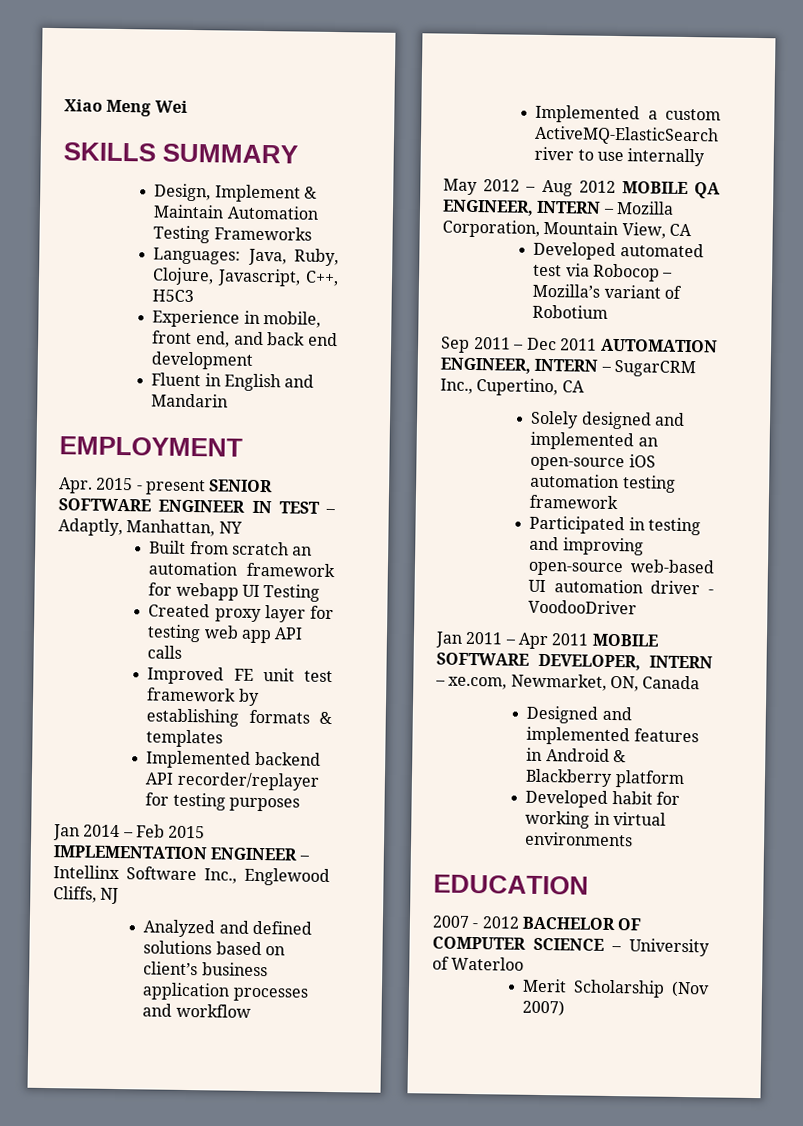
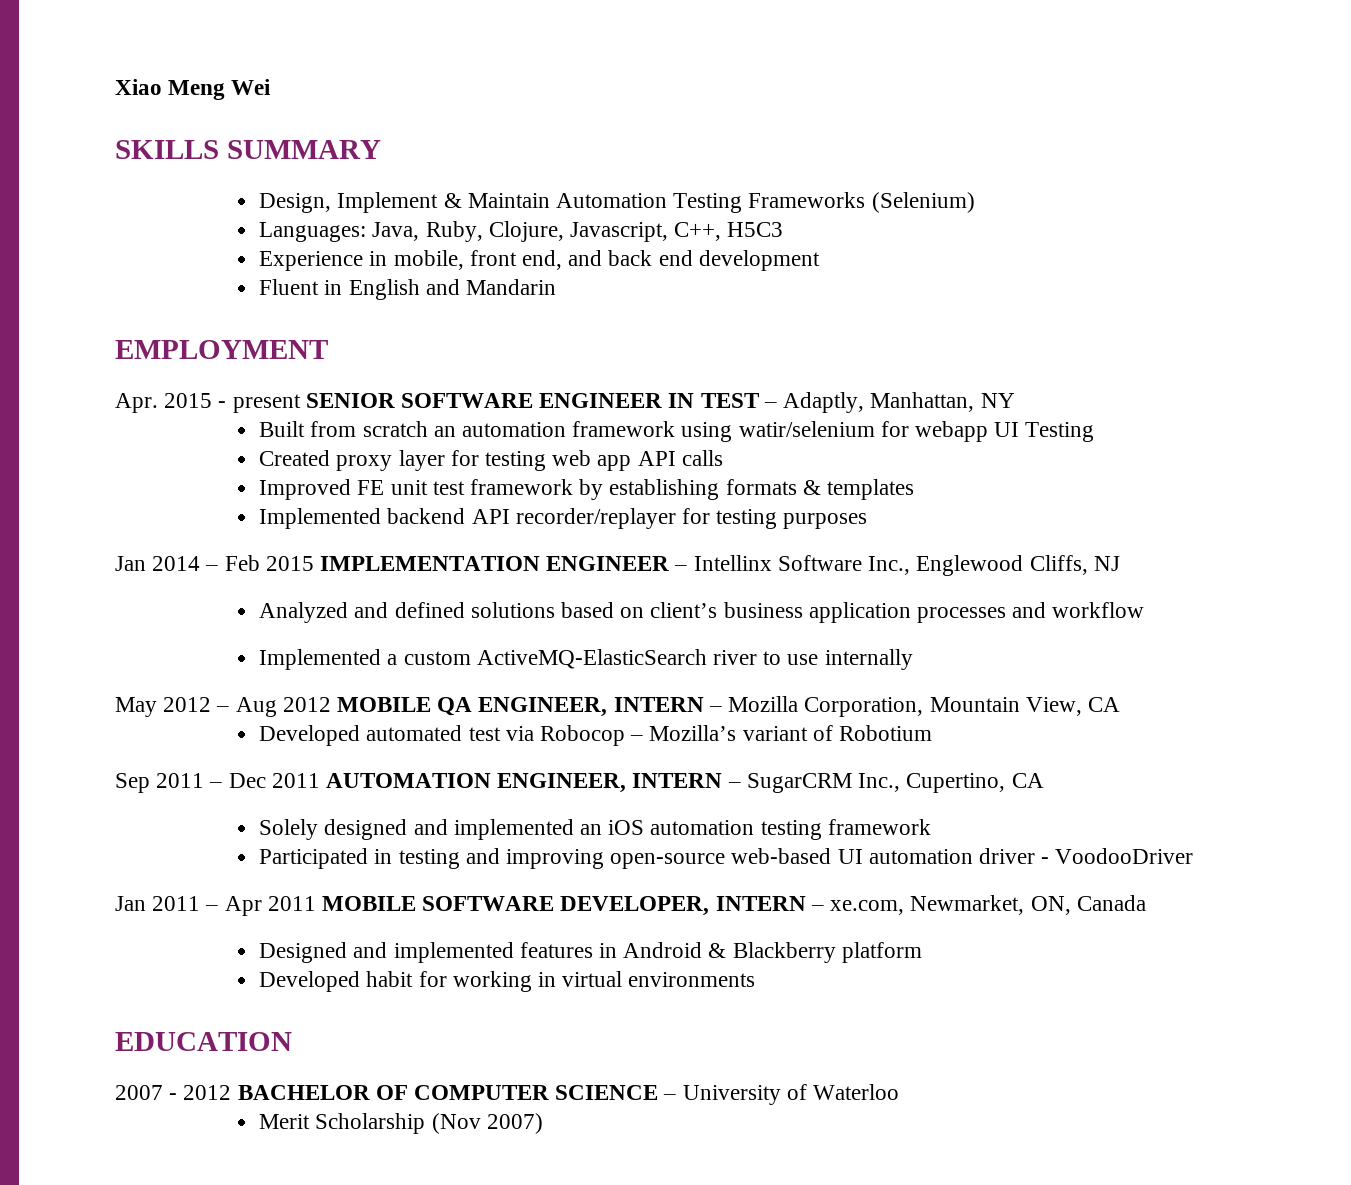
- Design, Implement & Maintain Automation Testing Frameworks
+ Design, Implement & Maintain Automation Testing Frameworks (Selenium)
- Built from scratch an automation framework for webapp UI Testing
+ Built from scratch an automation framework using watir/selenium for webapp UI Testing
- Solely designed and implemented an open-source iOS automation testing framework
+ Solely designed and implemented an iOS automation testing framework

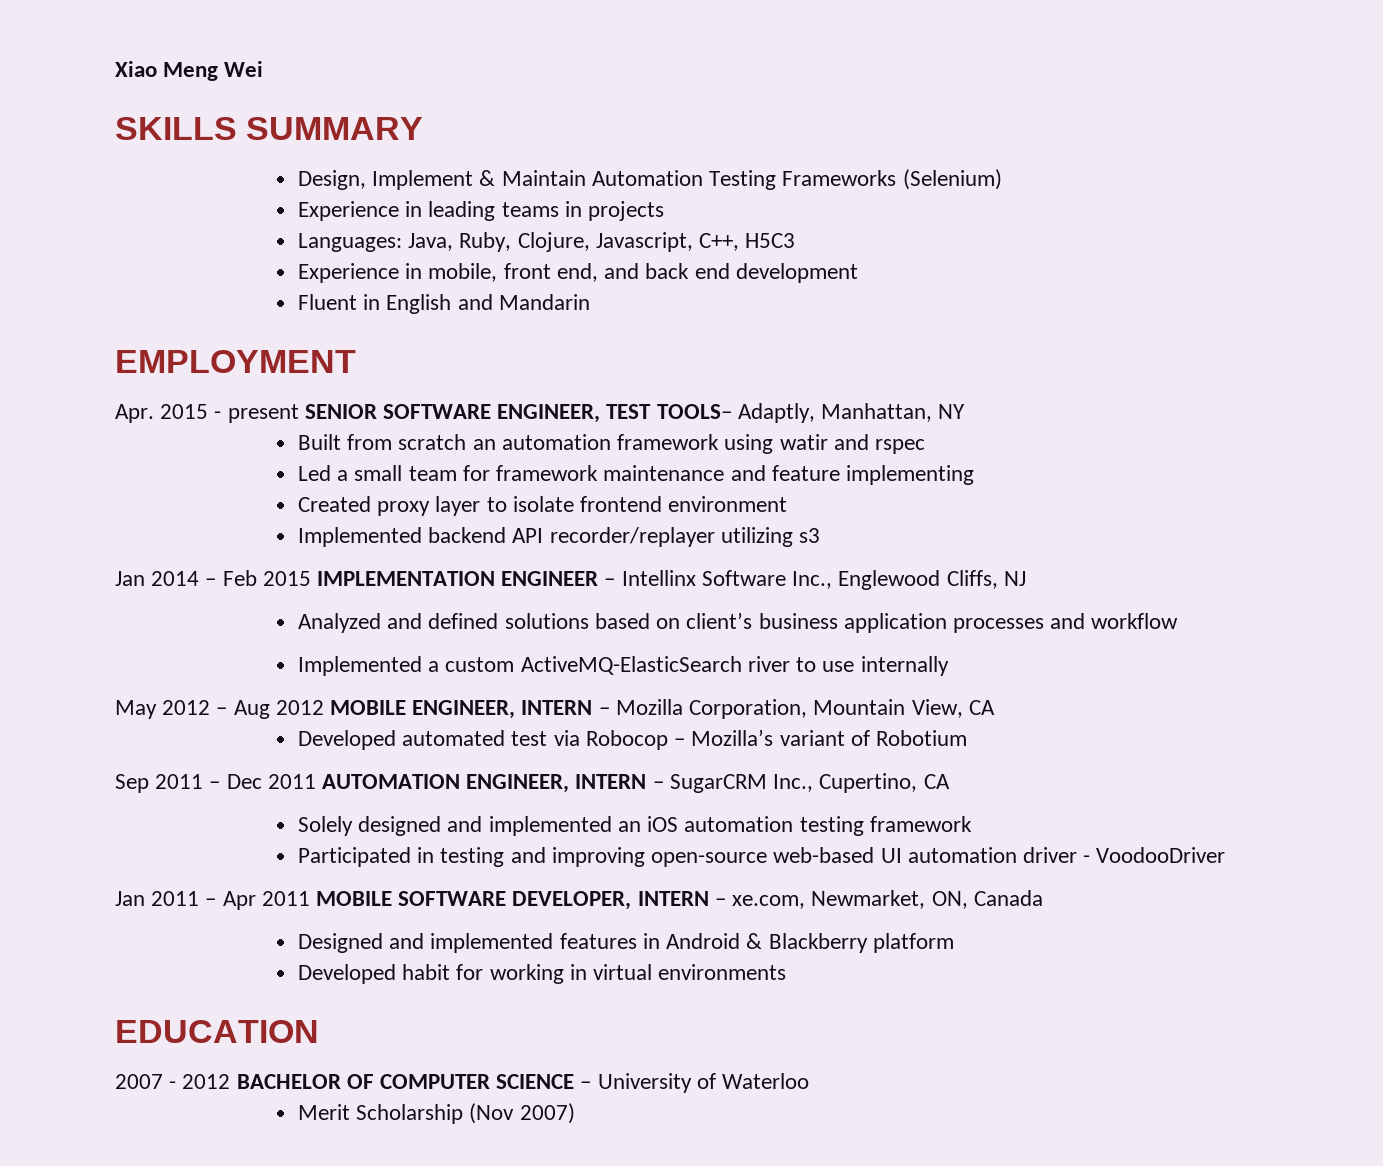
+ Experience in leading teams in projects
- Apr. 2015 - present SENIOR SOFTWARE ENGINEER IN TEST – Adaptly, Manhattan, NY
+ Apr. 2015 - present SENIOR SOFTWARE ENGINEER, TEST TOOLS– Adaptly, Manhattan, NY
- Built from scratch an automation framework using watir/selenium for webapp UI Testing
- Created proxy layer for testing web app API calls
- Improved FE unit test framework by establishing formats & templates
+ Built from scratch an automation framework using watir and rspec
+ Led a small team for framework maintenance and feature implementing
+ Created proxy layer to isolate frontend environment
- Implemented backend API recorder/replayer for testing purposes
+ Implemented backend API recorder/replayer utilizing s3
- May 2012 – Aug 2012 MOBILE QA ENGINEER, INTERN – Mozilla Corporation, Mountain View, CA
+ May 2012 – Aug 2012 MOBILE ENGINEER, INTERN – Mozilla Corporation, Mountain View, CA

